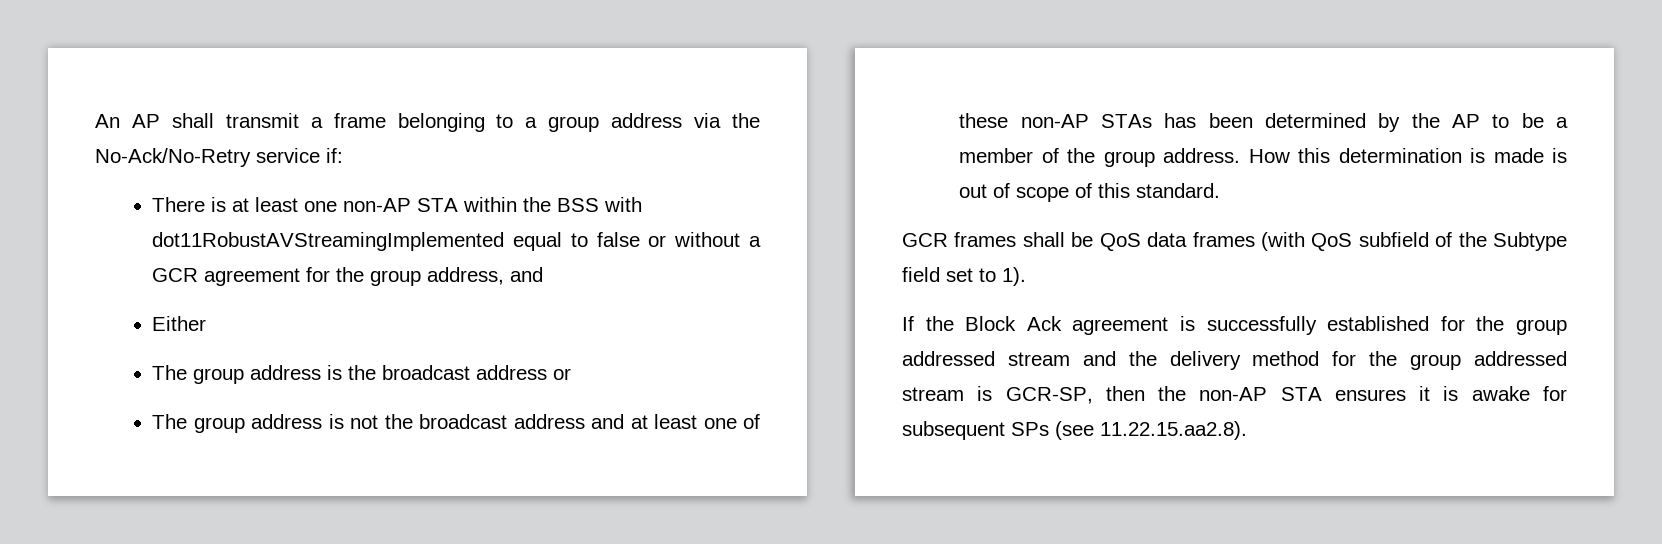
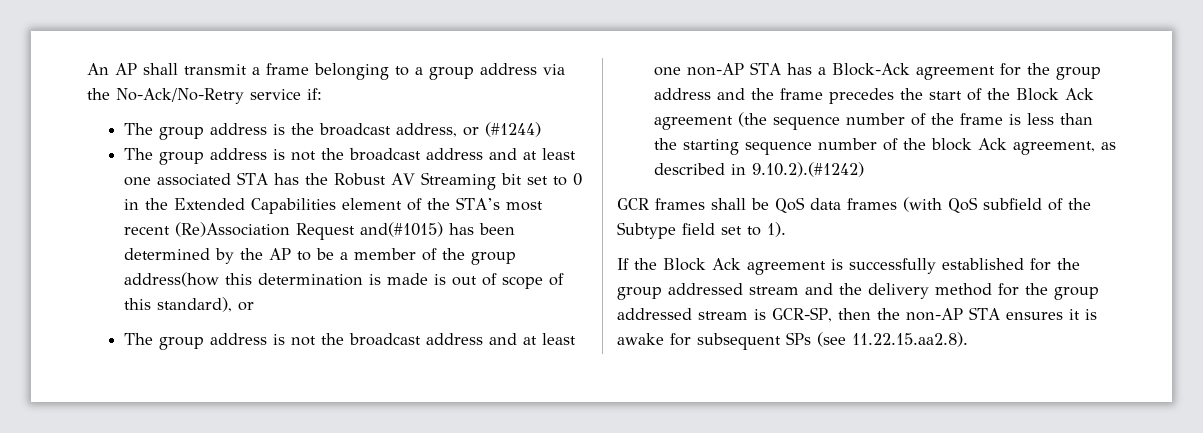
- There is at least one non-AP STA within the BSS with dot11RobustAVStreamingImplemented equal to false or without a GCR agreement for the group address, and
- Either
- The group address is the broadcast address or
+ The group address is the broadcast address, or (#1244)
+ The group address is not the broadcast address and at least one associated STA has the Robust AV Streaming bit set to 0 in the Extended Capabilities element of the STA’s most recent (Re)Association Request and(#1015) has been determined by the AP to be a member of the group address(how this determination is made is out of scope of this standard), or
- The group address is not the broadcast address and at least one of these non-AP STAs has been determined by the AP to be a member of the group address. How this determination is made is out of scope of this standard.
+ The group address is not the broadcast address and at least one non-AP STA has a Block-Ack agreement for the group address and the frame precedes the start of the Block Ack agreement (the sequence number of the frame is less than the starting sequence number of the block Ack agreement, as described in 9.10.2).(#1242)

